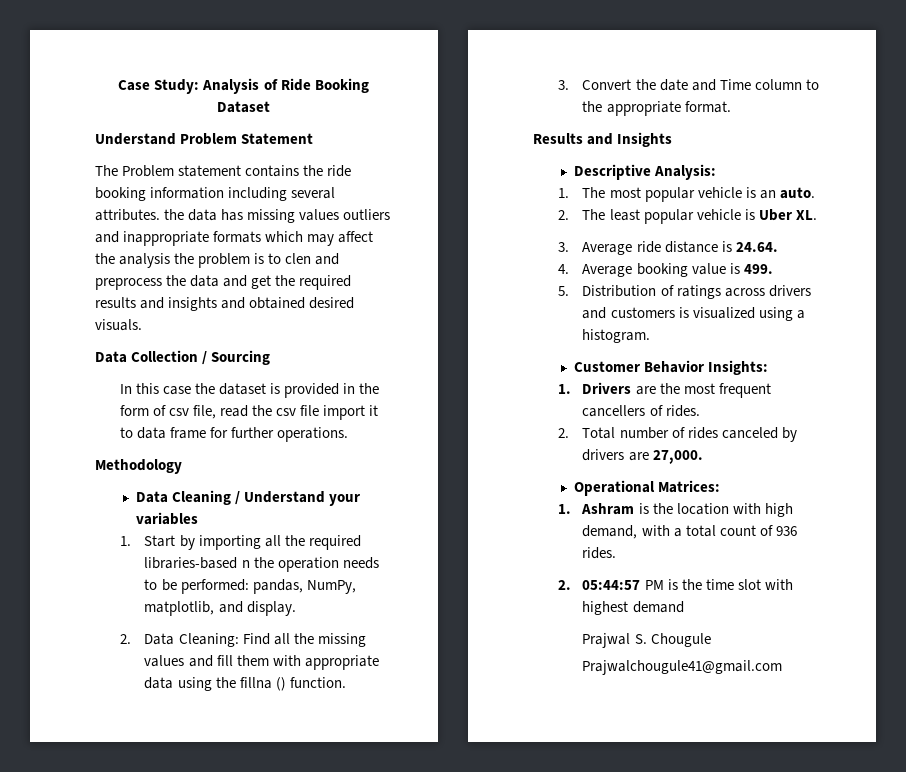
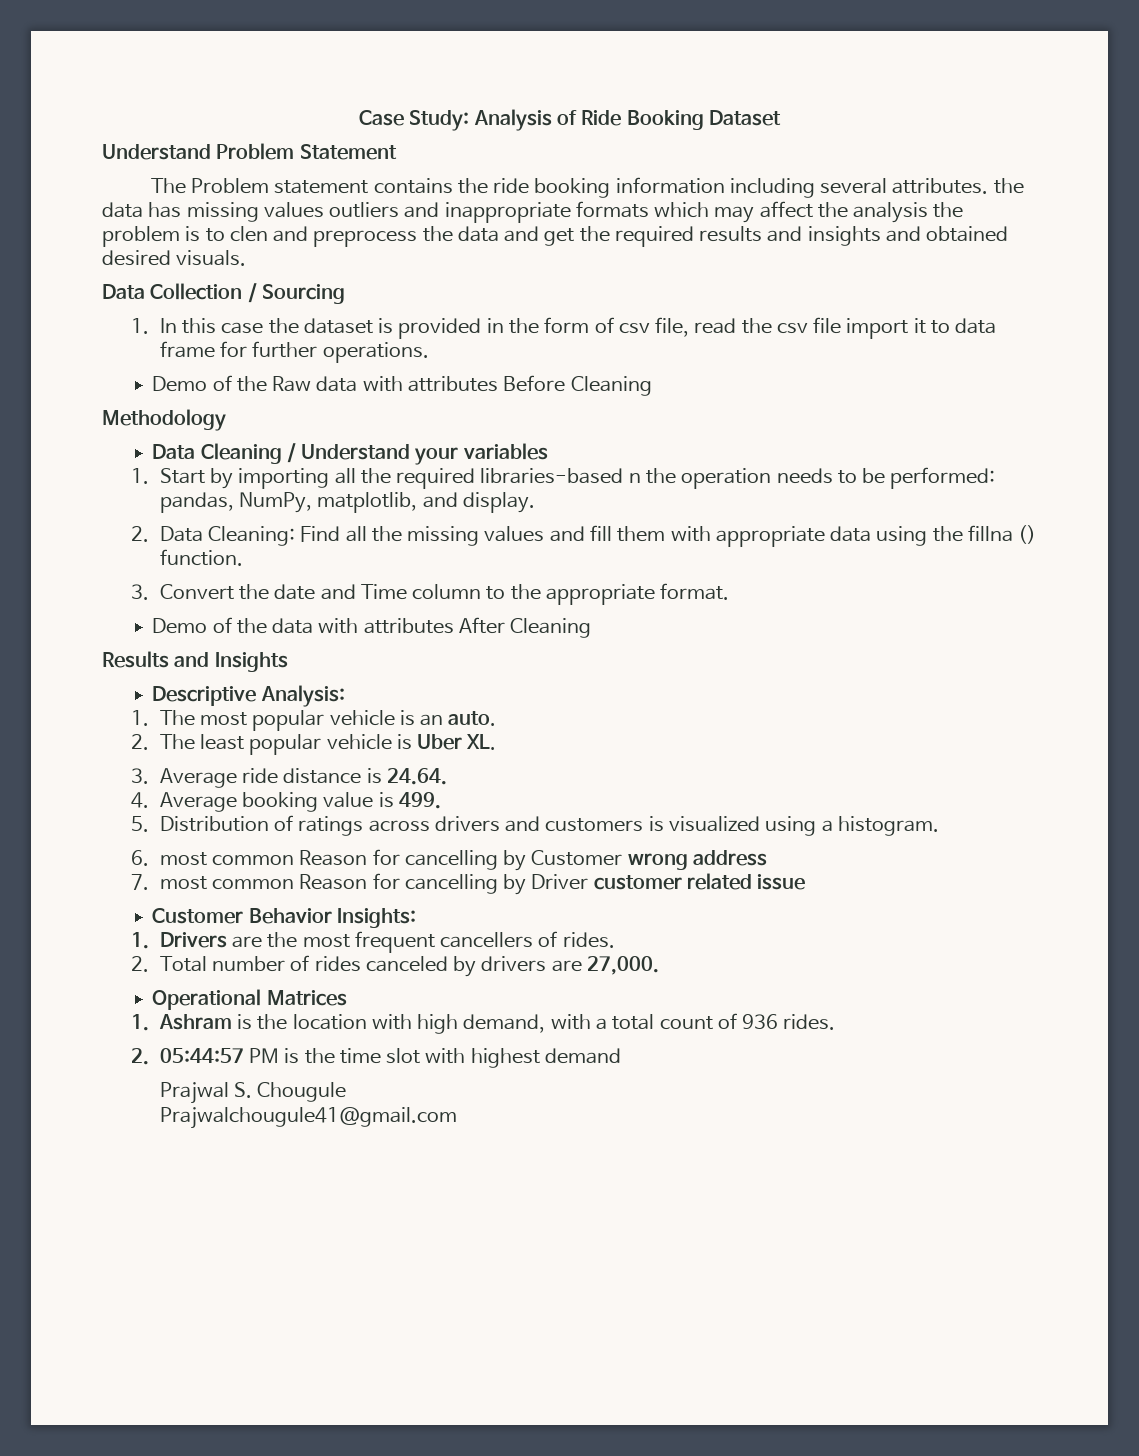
- In this case the dataset is provided in the form of csv file, read the csv file import it to data frame for further operations.
+ 1. In this case the dataset is provided in the form of csv file, read the csv file import it to data frame for further operations.
+ Demo of the Raw data with attributes Before Cleaning
+ Demo of the data with attributes After Cleaning
+ 6. most common Reason for cancelling by Customer wrong address
+ 7. most common Reason for cancelling by Driver customer related issue
- Operational Matrices:
+ Operational Matrices

